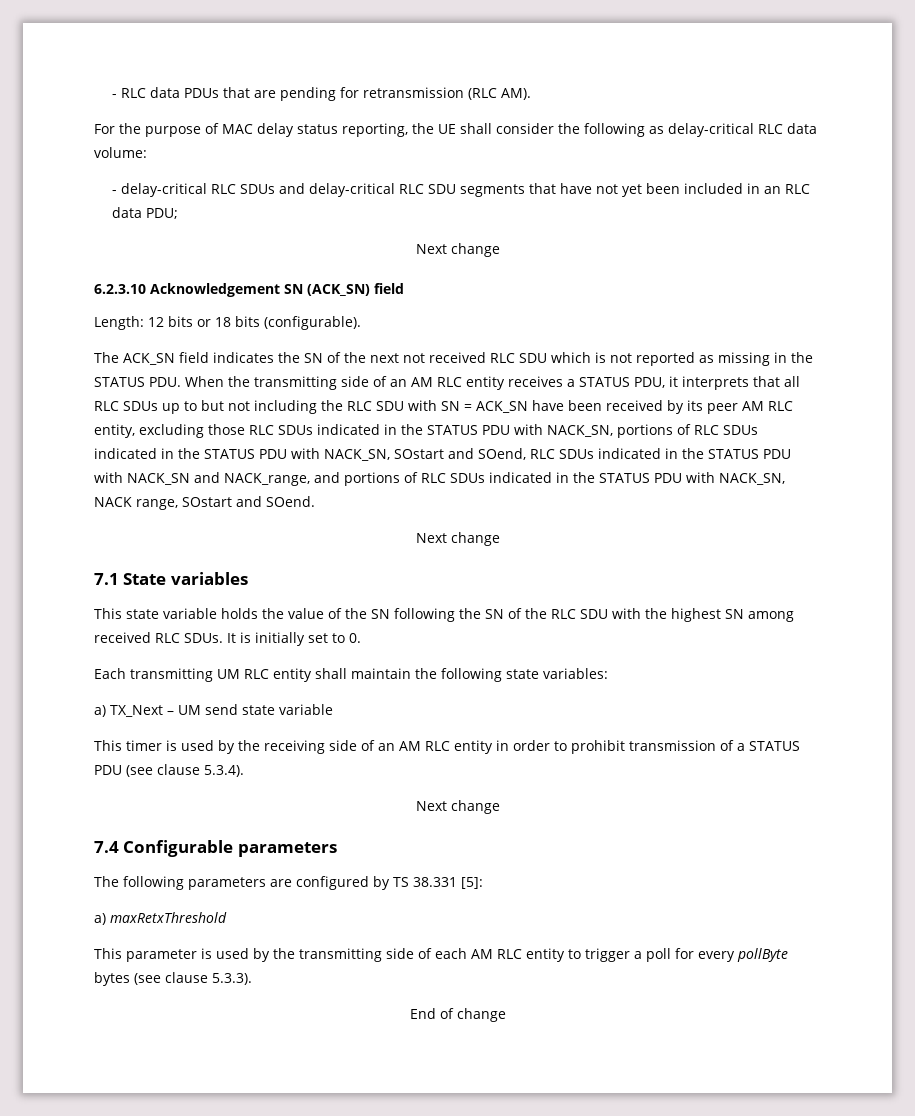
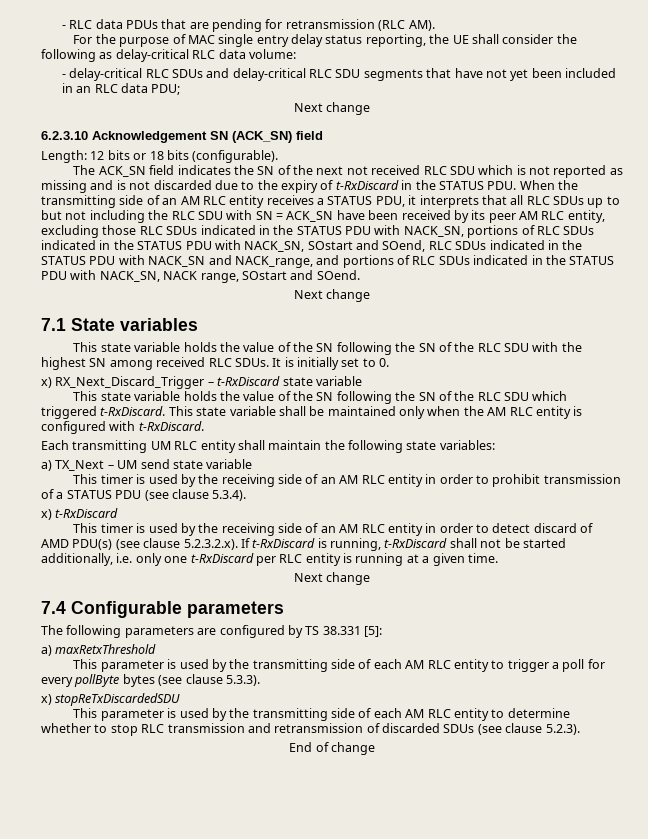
- For the purpose of MAC delay status reporting, the UE shall consider the following as delay-critical RLC data volume:
+ For the purpose of MAC single entry delay status reporting, the UE shall consider the following as delay-critical RLC data volume:
- The ACK_SN field indicates the SN of the next not received RLC SDU which is not reported as missing in the STATUS PDU. When the transmitting side of an AM RLC entity receives a STATUS PDU, it interprets that all RLC SDUs up to but not including the RLC SDU with SN = ACK_SN have been received by its peer AM RLC entity, excluding those RLC SDUs indicated in the STATUS PDU with NACK_SN, portions of RLC SDUs indicated in the STATUS PDU with NACK_SN, SOstart and SOend, RLC SDUs indicated in the STATUS PDU with NACK_SN and NACK_range, and portions of RLC SDUs indicated in the STATUS PDU with NACK_SN, NACK range, SOstart and SOend.
+ The ACK_SN field indicates the SN of the next not received RLC SDU which is not reported as missing and is not discarded due to the expiry of t-RxDiscard in the STATUS PDU. When the transmitting side of an AM RLC entity receives a STATUS PDU, it interprets that all RLC SDUs up to but not including the RLC SDU with SN = ACK_SN have been received by its peer AM RLC entity, excluding those RLC SDUs indicated in the STATUS PDU with NACK_SN, portions of RLC SDUs indicated in the STATUS PDU with NACK_SN, SOstart and SOend, RLC SDUs indicated in the STATUS PDU with NACK_SN and NACK_range, and portions of RLC SDUs indicated in the STATUS PDU with NACK_SN, NACK range, SOstart and SOend.
+ x) RX_Next_Discard_Trigger – t-RxDiscard state variable
+ This state variable holds the value of the SN following the SN of the RLC SDU which triggered t-RxDiscard. This state variable shall be maintained only when the AM RLC entity is configured with t-RxDiscard.
+ x) t-RxDiscard
+ This timer is used by the receiving side of an AM RLC entity in order to detect discard of AMD PDU(s) (see clause 5.2.3.2.x). If t-RxDiscard is running, t-RxDiscard shall not be started additionally, i.e. only one t-RxDiscard per RLC entity is running at a given time.
+ x) stopReTxDiscardedSDU
+ This parameter is used by the transmitting side of each AM RLC entity to determine whether to stop RLC transmission and retransmission of discarded SDUs (see clause 5.2.3).

